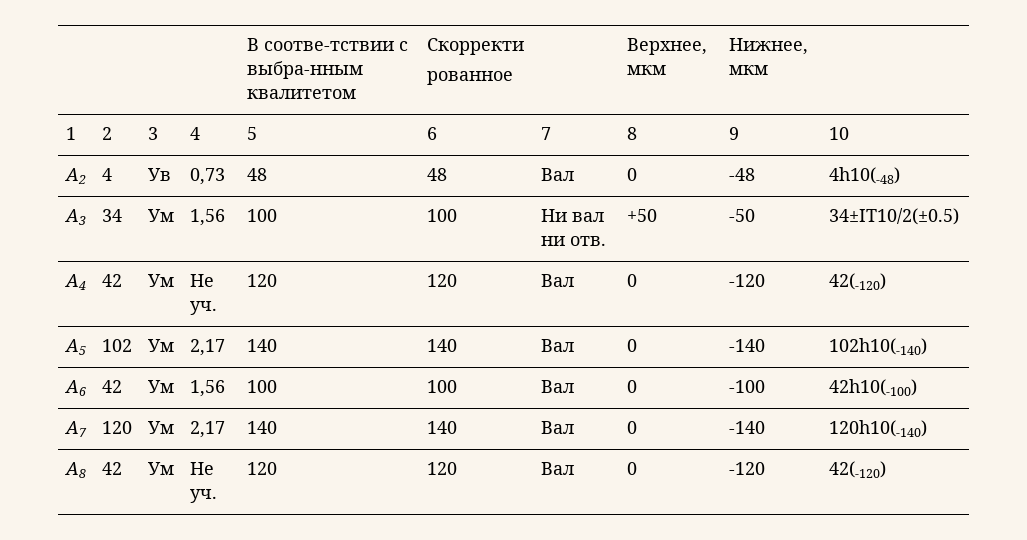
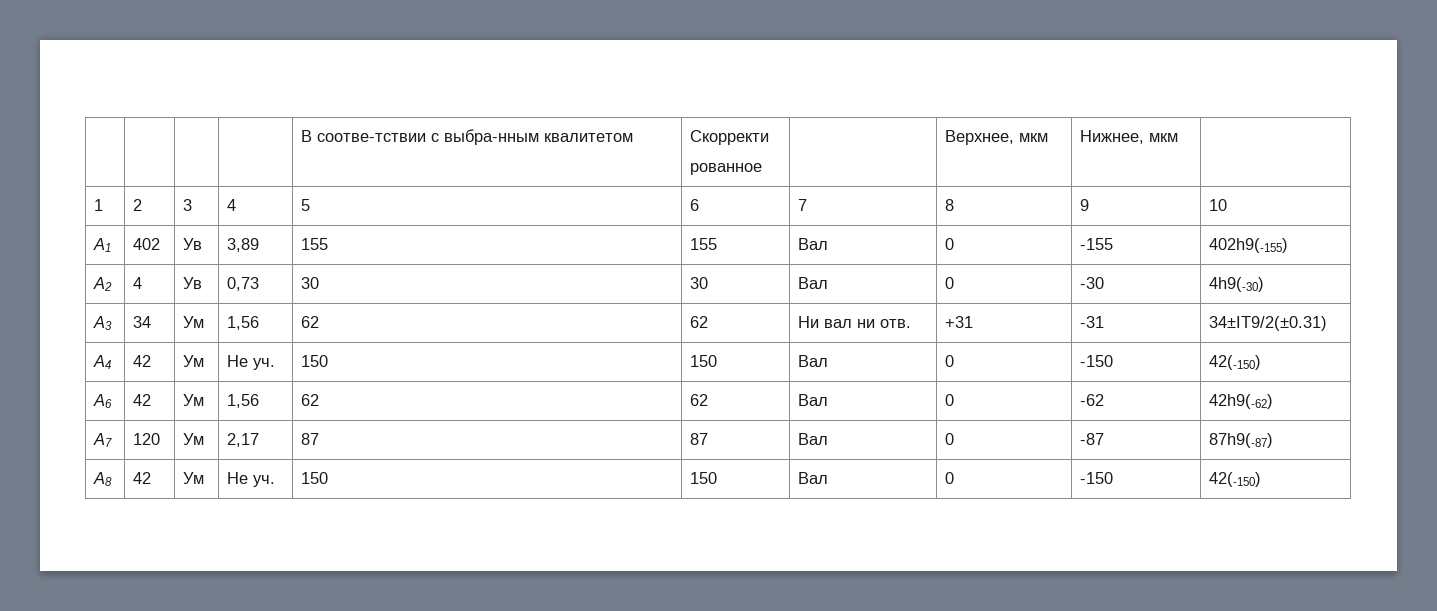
+ А1 | 402 | Ув | 3,89 | 155 | 155 | Вал | 0 | -155 | 402h9(-155)
- А2 | 4 | Ув | 0,73 | 48 | 48 | Вал | 0 | -48 | 4h10(-48)
+ А2 | 4 | Ув | 0,73 | 30 | 30 | Вал | 0 | -30 | 4h9(-30)
- А3 | 34 | Ум | 1,56 | 100 | 100 | Ни вал ни отв. | +50 | -50 | 34±IT10/2(±0.5)
+ А3 | 34 | Ум | 1,56 | 62 | 62 | Ни вал ни отв. | +31 | -31 | 34±IT9/2(±0.31)
- А4 | 42 | Ум | Не уч. | 120 | 120 | Вал | 0 | -120 | 42(-120)
- А5 | 102 | Ум | 2,17 | 140 | 140 | Вал | 0 | -140 | 102h10(-140)
+ А4 | 42 | Ум | Не уч. | 150 | 150 | Вал | 0 | -150 | 42(-150)
- А6 | 42 | Ум | 1,56 | 100 | 100 | Вал | 0 | -100 | 42h10(-100)
+ А6 | 42 | Ум | 1,56 | 62 | 62 | Вал | 0 | -62 | 42h9(-62)
- А7 | 120 | Ум | 2,17 | 140 | 140 | Вал | 0 | -140 | 120h10(-140)
+ А7 | 120 | Ум | 2,17 | 87 | 87 | Вал | 0 | -87 | 87h9(-87)
- А8 | 42 | Ум | Не уч. | 120 | 120 | Вал | 0 | -120 | 42(-120)
+ А8 | 42 | Ум | Не уч. | 150 | 150 | Вал | 0 | -150 | 42(-150)

